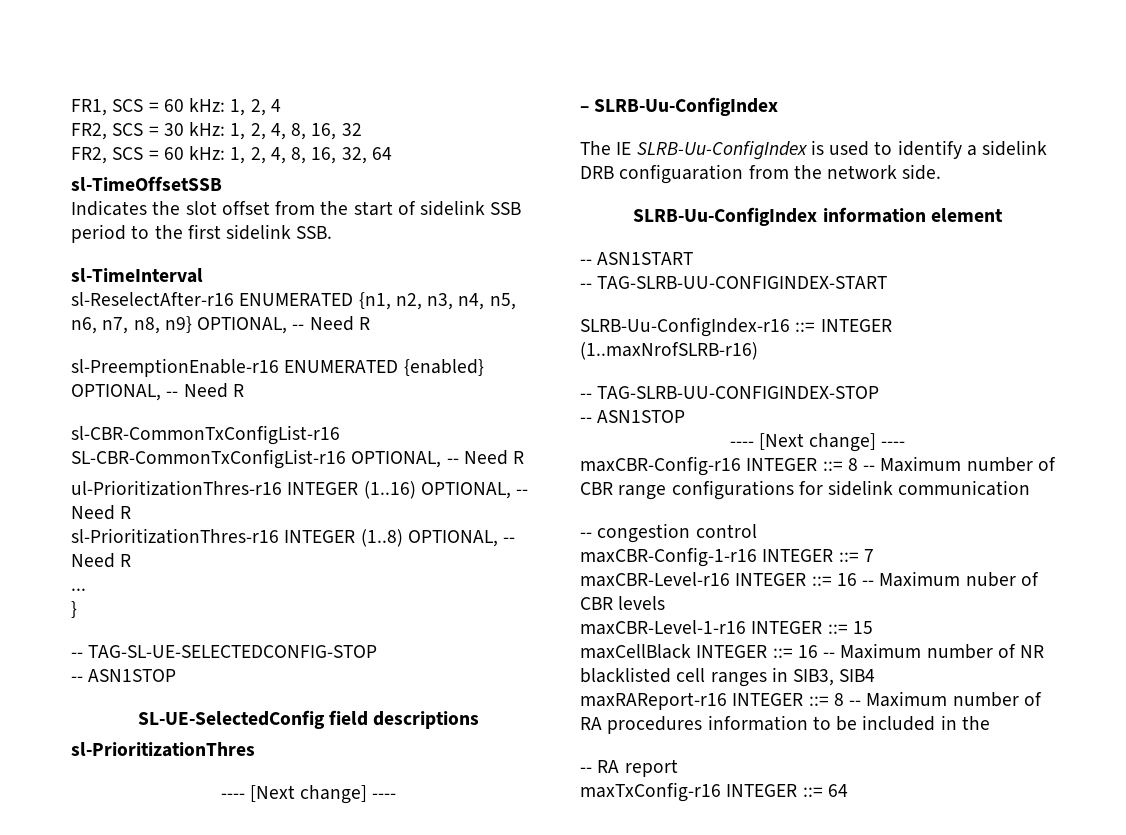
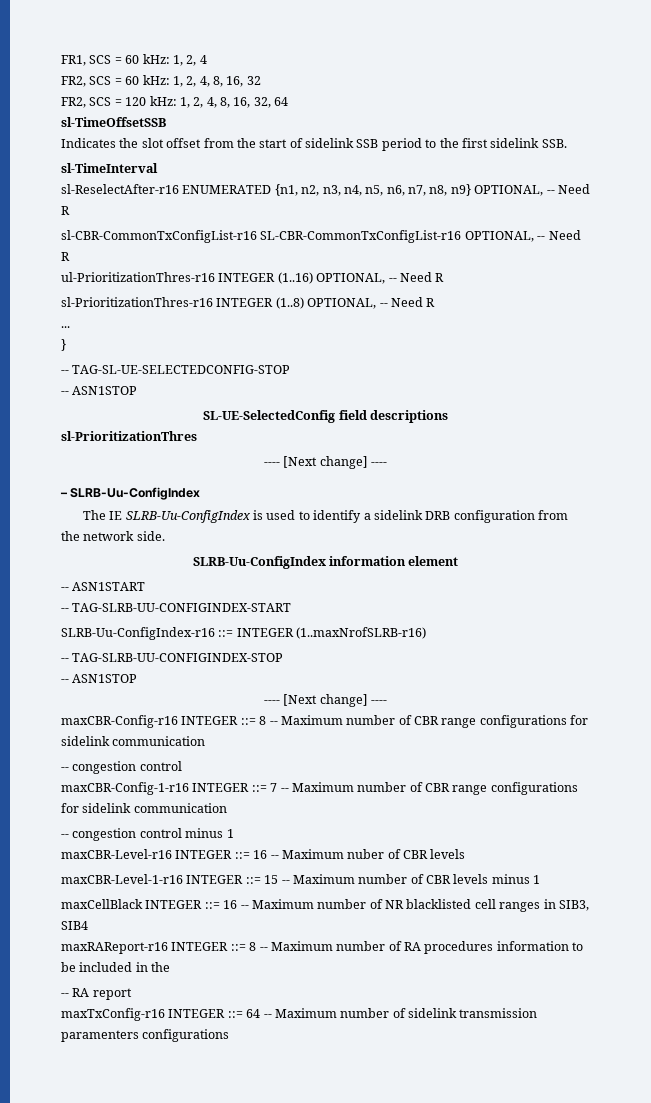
- FR2, SCS = 30 kHz: 1, 2, 4, 8, 16, 32
+ FR2, SCS = 60 kHz: 1, 2, 4, 8, 16, 32
- FR2, SCS = 60 kHz: 1, 2, 4, 8, 16, 32, 64
+ FR2, SCS = 120 kHz: 1, 2, 4, 8, 16, 32, 64
- sl-PreemptionEnable-r16 ENUMERATED {enabled} OPTIONAL, -- Need R
- The IE SLRB-Uu-ConfigIndex is used to identify a sidelink DRB configuaration from the network side.
+ The IE SLRB-Uu-ConfigIndex is used to identify a sidelink DRB configuration from the network side.
- maxCBR-Config-1-r16 INTEGER ::= 7
+ maxCBR-Config-1-r16 INTEGER ::= 7 -- Maximum number of CBR range configurations for sidelink communication
+ -- congestion control minus 1
- maxCBR-Level-1-r16 INTEGER ::= 15
+ maxCBR-Level-1-r16 INTEGER ::= 15 -- Maximum number of CBR levels minus 1
- maxTxConfig-r16 INTEGER ::= 64
+ maxTxConfig-r16 INTEGER ::= 64 -- Maximum number of sidelink transmission paramenters configurations

